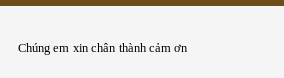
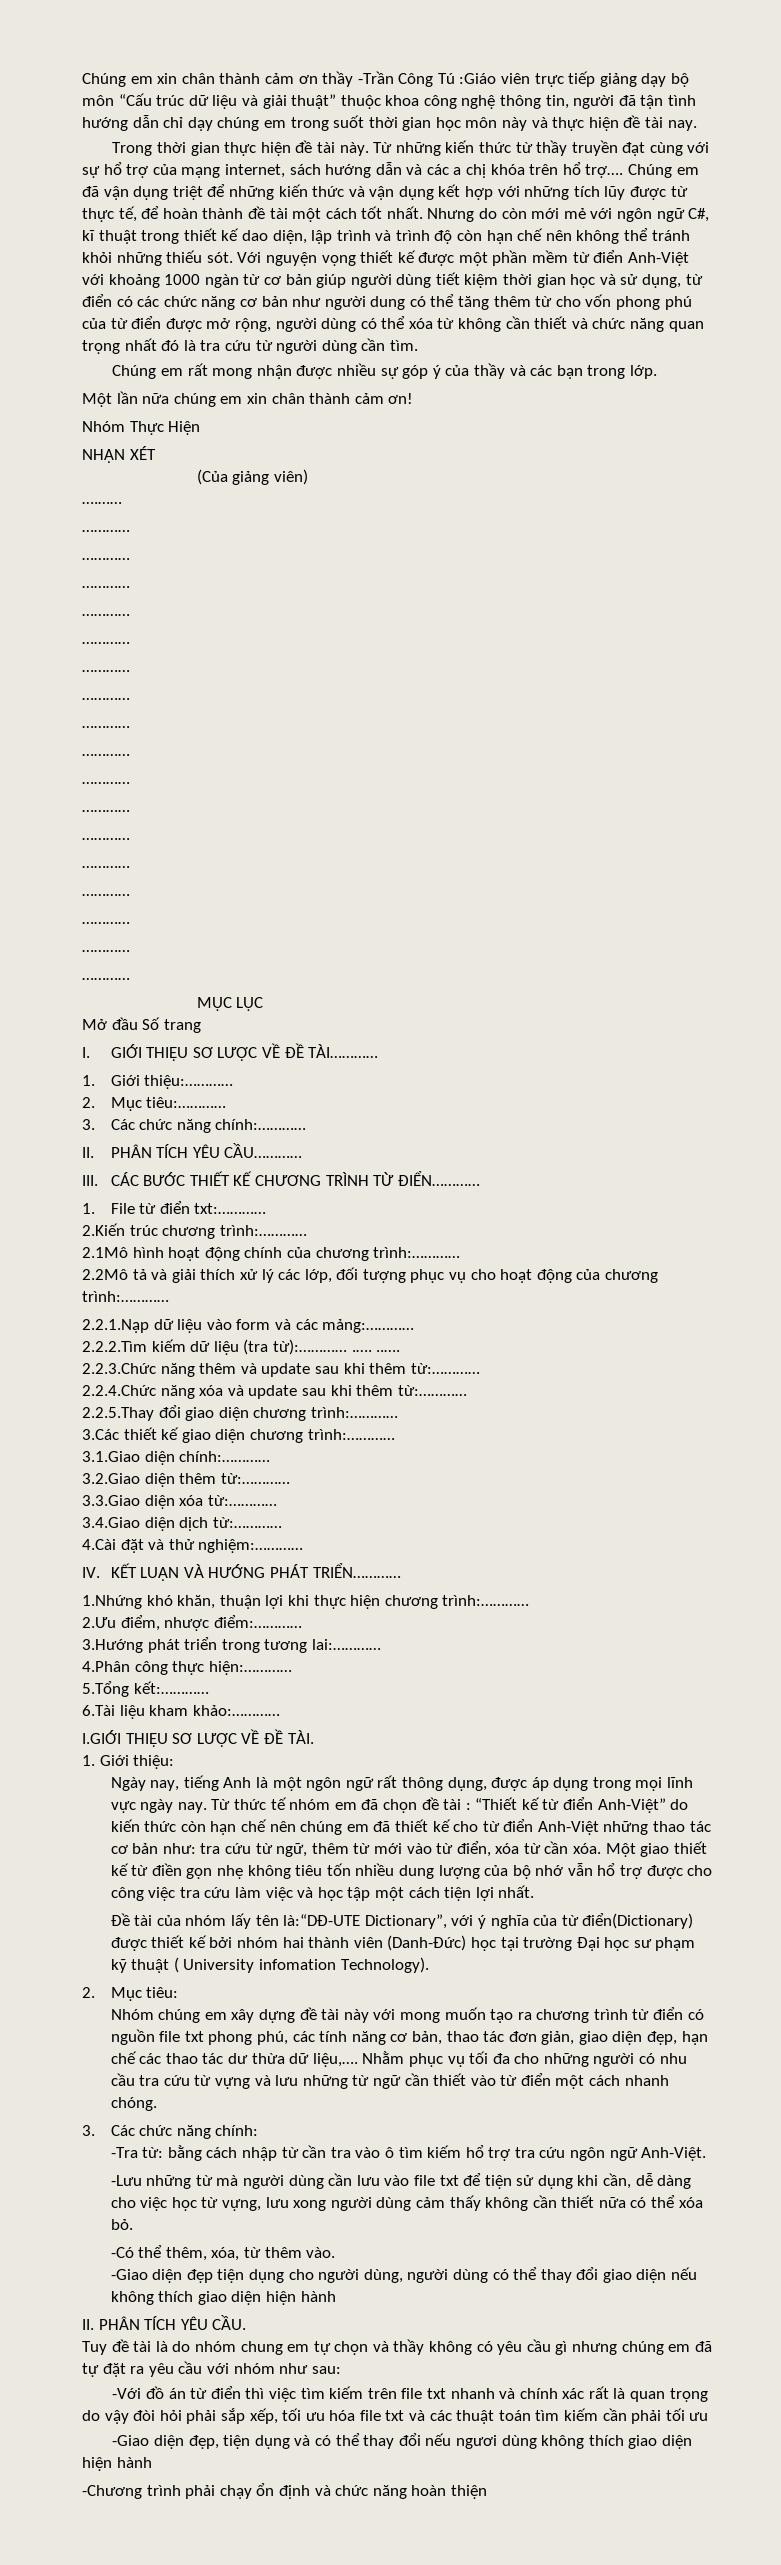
- Chúng em xin chân thành cảm ơn
+ Chúng em xin chân thành cảm ơn thầy -Trần Công Tú :Giáo viên trực tiếp giảng dạy bộ môn “Cấu trúc dữ liệu và giải thuật” thuộc khoa công nghệ thông tin, người đã tận tình hướng dẫn chỉ dạy chúng em trong suốt thời gian học môn này và thực hiện đề tài nay.
+ Trong thời gian thực hiện đề tài này. Từ những kiến thức từ thầy truyền đạt cùng với sự hổ trợ của mạng internet, sách hướng dẫn và các a chị khóa trên hổ trợ…. Chúng em đã vận dụng triệt để những kiến thức và vận dụng kết hợp với những tích lũy được từ thực tế, để hoàn thành đề tài một cách tốt nhất. Nhưng do còn mới mẻ với ngôn ngữ C#, kĩ thuật trong thiết kế dao diện, lập trình và trình độ còn hạn chế nên không thể tránh khỏi những thiếu sót. Với nguyện vọng thiết kế được một phần mềm từ điển Anh-Việt với khoảng 1000 ngàn từ cơ bản giúp người dùng tiết kiệm thời gian học và sử dụng, từ điển có các chức năng cơ bản như người dung có thể tăng thêm từ cho vốn phong phú của từ điển được mở rộng, người dùng có thể xóa từ không cần thiết và chức năng quan trọng nhất đó là tra cứu từ người dùng cần tìm.
+ Chúng em rất mong nhận được nhiều sự góp ý của thầy và các bạn trong lớp.
+ Một lần nữa chúng em xin chân thành cảm ơn!
+ Nhóm Thực Hiện
+ NHẬN XÉT
+ (Của giảng viên)
+ ….……
+ …………
+ …………
+ …………
+ …………
+ …………
+ …………
+ …………
+ …………
+ …………
+ …………
+ …………
+ …………
+ …………
+ …………
+ …………
+ …………
+ …………
+ MỤC LỤC
+ Mở đầu Số trang
+ I. GIỚI THIỆU SƠ LƯỢC VỀ ĐỀ TÀI…………
+ 1. Giới thiệu:…………
+ 2. Mục tiêu:…………
+ 3. Các chức năng chính:…………
+ II. PHÂN TÍCH YÊU CẦU…………
+ III. CÁC BƯỚC THIẾT KẾ CHƯƠNG TRÌNH TỪ ĐIỂN…………
+ 1. File từ điển txt:…………
+ 2.Kiến trúc chương trình:…………
+ 2.1Mô hình hoạt động chính của chương trình:…………
+ 2.2Mô tả và giải thích xử lý các lớp, đối tượng phục vụ cho hoạt động của chương trình:…………
+ 2.2.1.Nạp dữ liệu vào form và các mảng:…………
+ 2.2.2.Tìm kiếm dữ liệu (tra từ):………… .…. ..….
+ 2.2.3.Chức năng thêm và update sau khi thêm từ:…………
+ 2.2.4.Chức năng xóa và update sau khi thêm từ:…………
+ 2.2.5.Thay đổi giao diện chương trình:…………
+ 3.Các thiết kế giao diện chương trình:…………
+ 3.1.Giao diện chính:…………
+ 3.2.Giao diện thêm từ:…………
+ 3.3.Giao diện xóa từ:…………
+ 3.4.Giao diện dịch từ:…………
+ 4.Cài đặt và thử nghiệm:…………
+ IV. KẾT LUẬN VÀ HƯỚNG PHÁT TRIỂN…………
+ 1.Nhứng khó khăn, thuận lợi khi thực hiện chương trình:…………
+ 2.Ưu điểm, nhược điểm:…………
+ 3.Hướng phát triển trong tương lai:…………
+ 4.Phân công thực hiện:…………
+ 5.Tổng kết:…………
+ 6.Tài liệu kham khảo:…………
+ I.GIỚI THIỆU SƠ LƯỢC VỀ ĐỀ TÀI.
+ 1. Giới thiệu:
+ Ngày nay, tiếng Anh là một ngôn ngữ rất thông dụng, được áp dụng trong mọi lĩnh vực ngày nay. Từ thức tế nhóm em đã chọn đề tài : “Thiết kế từ điển Anh-Việt” do kiến thức còn hạn chế nên chúng em đã thiết kế cho từ điển Anh-Việt những thao tác cơ bản như: tra cứu từ ngữ, thêm từ mới vào từ điển, xóa từ cần xóa. Một giao thiết kế từ điền gọn nhẹ không tiêu tốn nhiều dung lượng của bộ nhớ vẫn hổ trợ được cho công việc tra cứu làm việc và học tập một cách tiện lợi nhất.
+ Đề tài của nhóm lấy tên là:“DĐ-UTE Dictionary”, với ý nghĩa của từ điển(Dictionary) được thiết kế bởi nhóm hai thành viên (Danh-Đức) học tại trường Đại học sư phạm kỹ thuật ( University infomation Technology).
+ 2. Mục tiêu:
+ Nhóm chúng em xây dựng đề tài này với mong muốn tạo ra chương trình từ điển có nguồn file txt phong phú, các tính năng cơ bản, thao tác đơn giản, giao diện đẹp, hạn chế các thao tác dư thừa dữ liệu,…. Nhằm phục vụ tối đa cho những người có nhu cầu tra cứu từ vựng và lưu những từ ngữ cần thiết vào từ điển một cách nhanh chóng.
+ 3. Các chức năng chính:
+ -Tra từ: bằng cách nhập từ cần tra vào ô tìm kiếm hổ trợ tra cứu ngôn ngữ Anh-Việt.
+ -Lưu những từ mà người dùng cần lưu vào file txt để tiện sử dụng khi cần, dễ dàng cho việc học từ vựng, lưu xong người dùng cảm thấy không cần thiết nữa có thể xóa bỏ.
+ -Có thể thêm, xóa, từ thêm vào.
+ -Giao diện đẹp tiện dụng cho người dùng, người dùng có thể thay đổi giao diện nếu không thích giao diện hiện hành
+ II. PHÂN TÍCH YÊU CẦU.
+ Tuy đề tài là do nhóm chung em tự chọn và thầy không có yêu cầu gì nhưng chúng em đã tự đặt ra yêu cầu với nhóm như sau:
+ -Với đồ án từ điển thì việc tìm kiếm trên file txt nhanh và chính xác rất là quan trọng do vậy đòi hỏi phải sắp xếp, tối ưu hóa file txt và các thuật toán tìm kiếm cần phải tối ưu
+ -Giao diện đẹp, tiện dụng và có thể thay đổi nếu ngươi dùng không thích giao diện hiện hành
+ -Chương trình phải chạy ổn định và chức năng hoàn thiện

